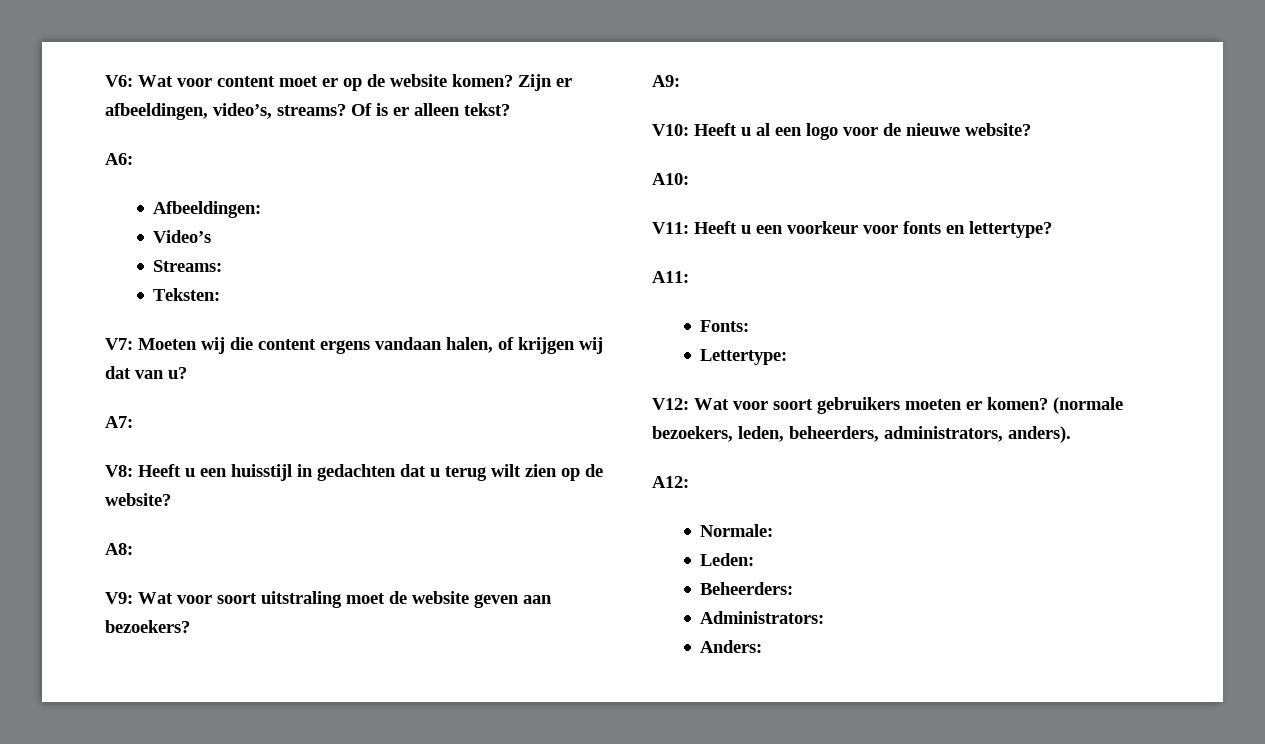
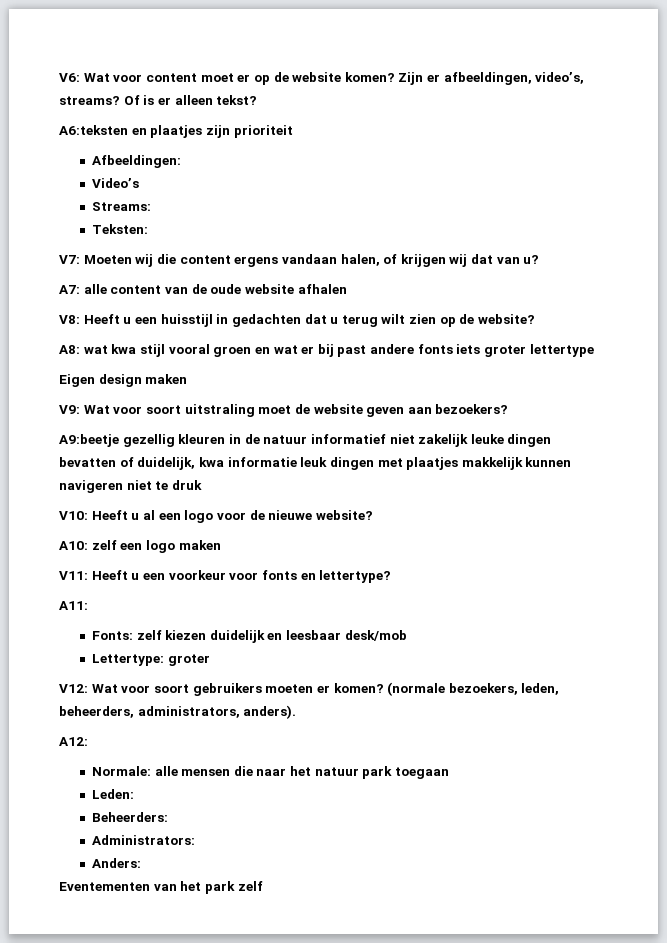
- A6:
+ A6:teksten en plaatjes zijn prioriteit
- A7:
+ A7: alle content van de oude website afhalen
- A8:
+ A8: wat kwa stijl vooral groen en wat er bij past andere fonts iets groter lettertype
+ Eigen design maken
- A9:
+ A9:beetje gezellig kleuren in de natuur informatief niet zakelijk leuke dingen bevatten of duidelijk, kwa informatie leuk dingen met plaatjes makkelijk kunnen navigeren niet te druk
- A10:
+ A10: zelf een logo maken
- Fonts:
+ Fonts: zelf kiezen duidelijk en leesbaar desk/mob
- Lettertype:
+ Lettertype: groter
- Normale:
+ Normale: alle mensen die naar het natuur park toegaan
+ Eventementen van het park zelf

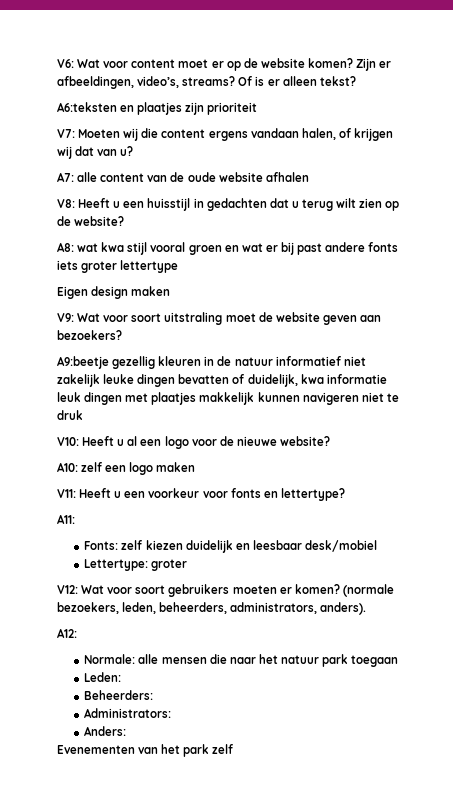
- Afbeeldingen:
- Video’s
- Streams:
- Teksten:
- Fonts: zelf kiezen duidelijk en leesbaar desk/mob
+ Fonts: zelf kiezen duidelijk en leesbaar desk/mobiel
- Eventementen van het park zelf
+ Evenementen van het park zelf

